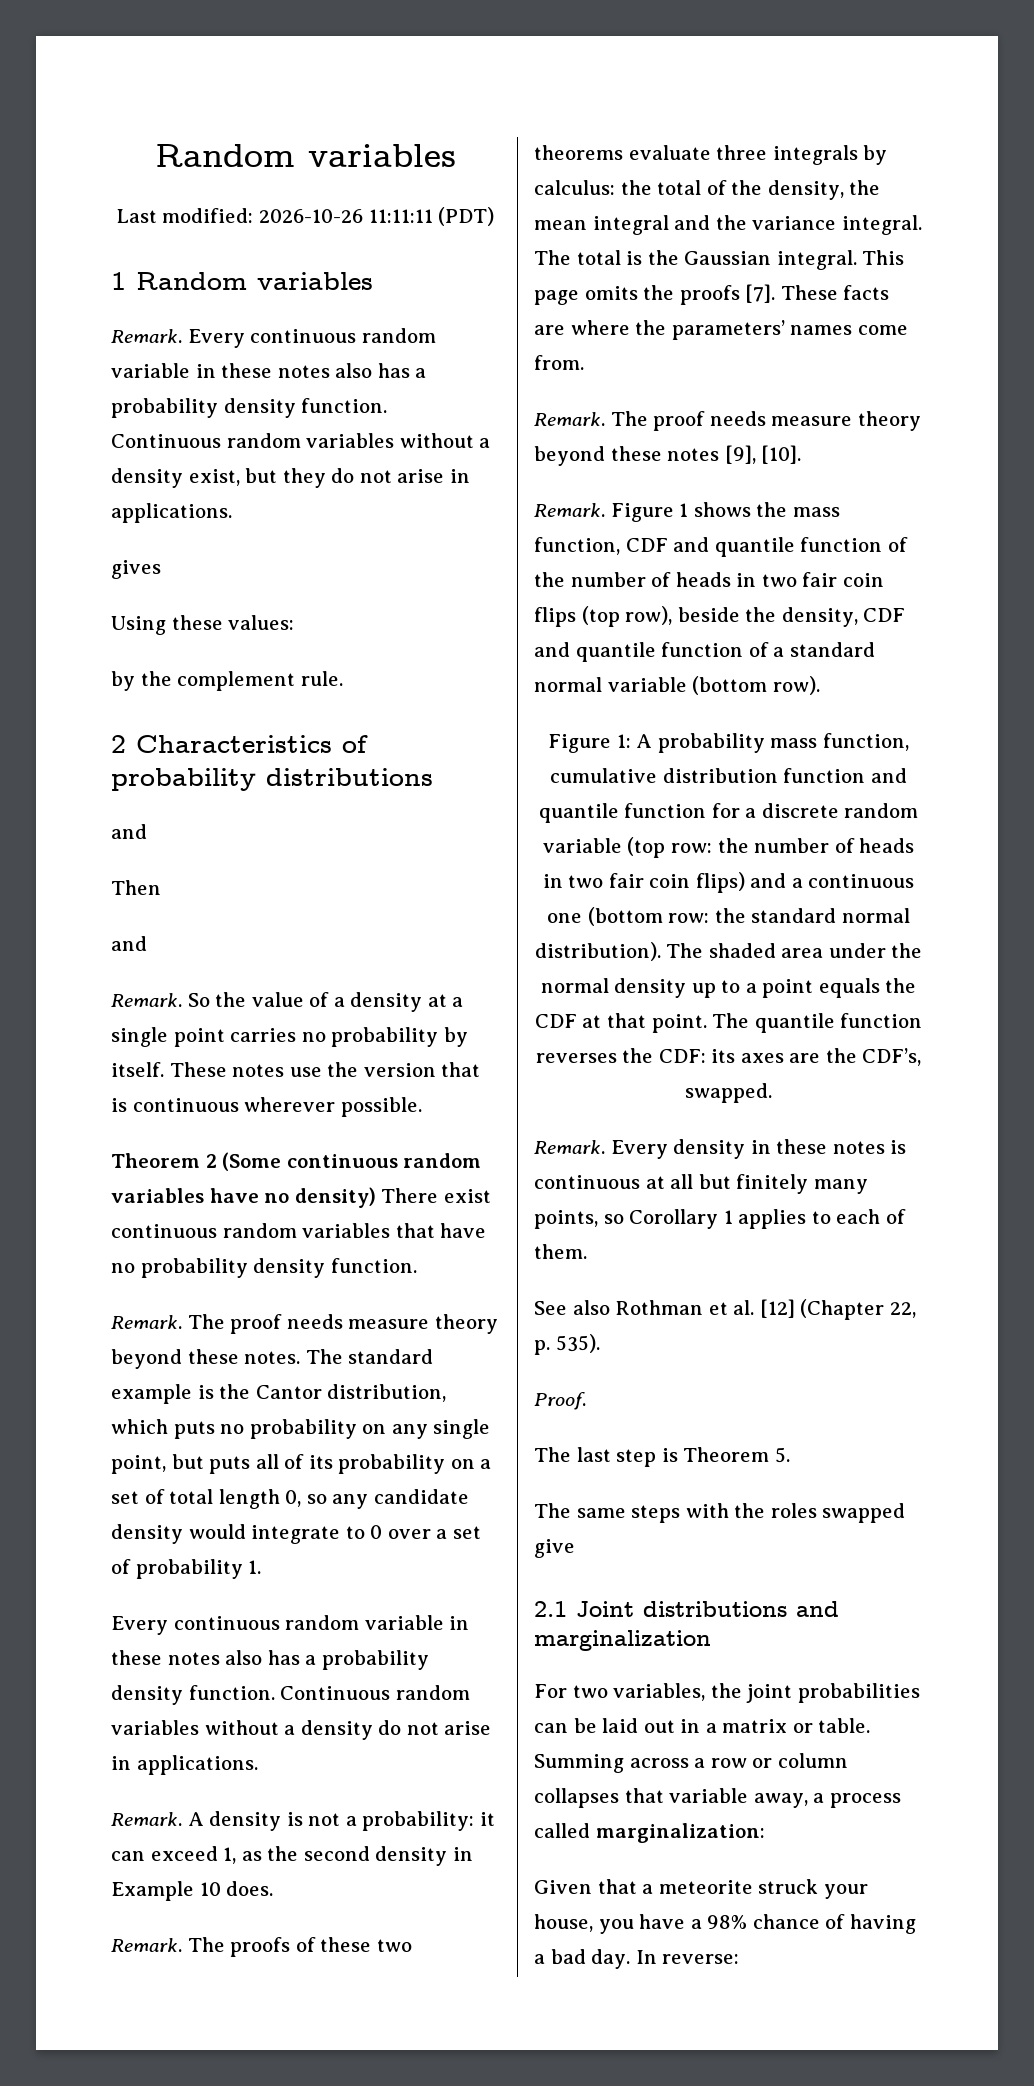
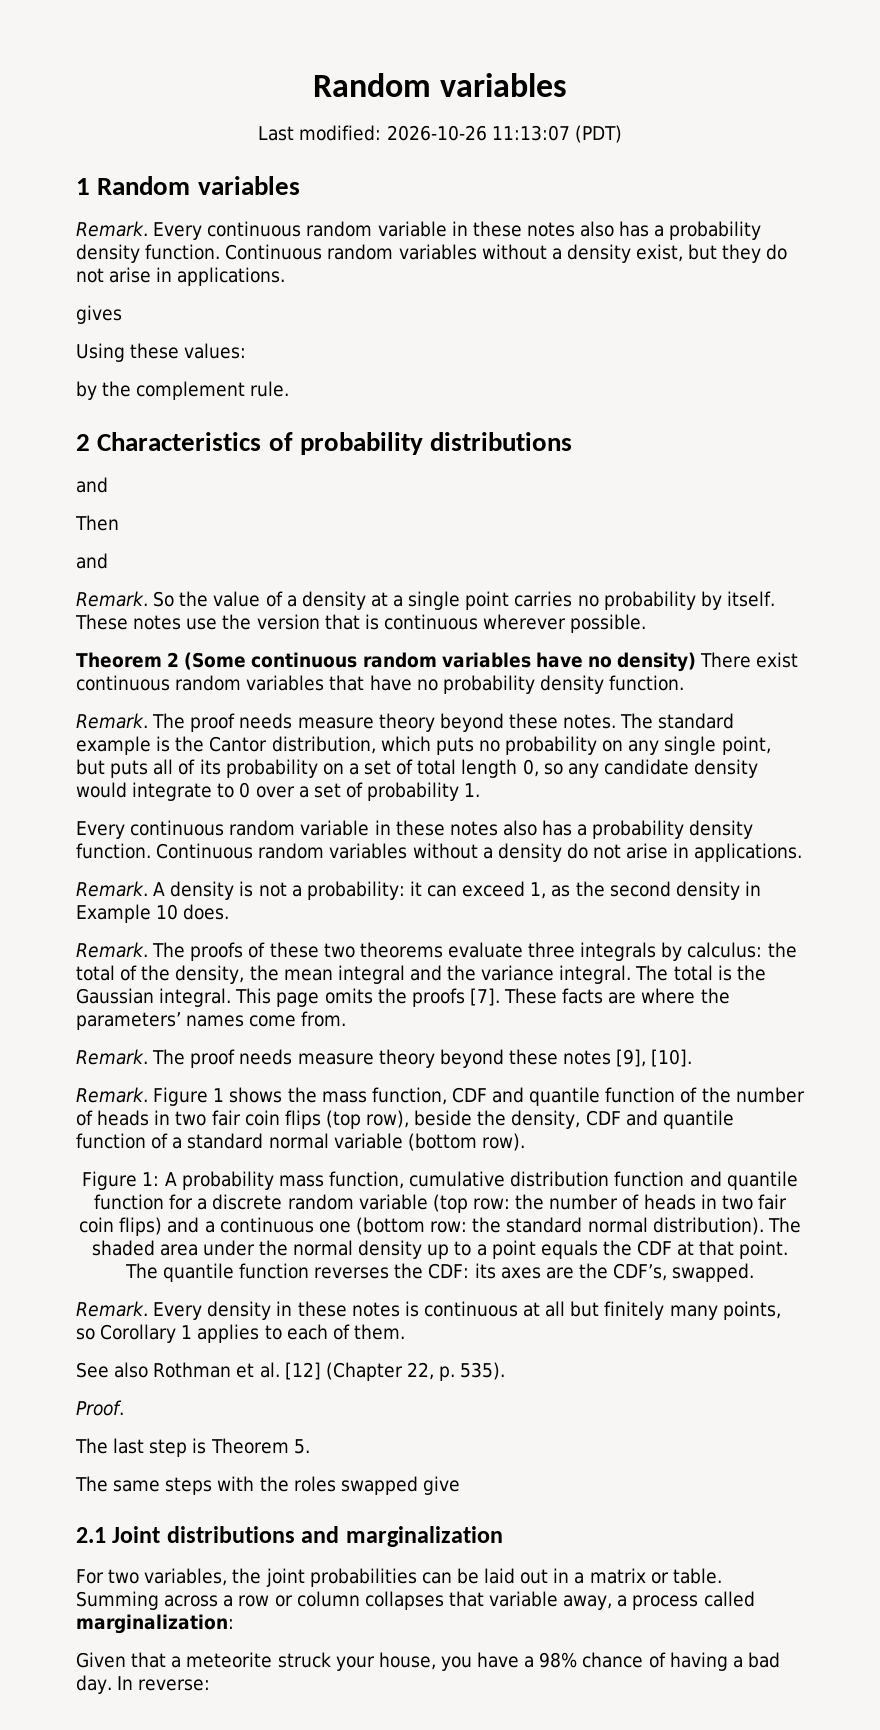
- Last modified: 2026-10-26 11:11:11 (PDT)
+ Last modified: 2026-10-26 11:13:07 (PDT)

